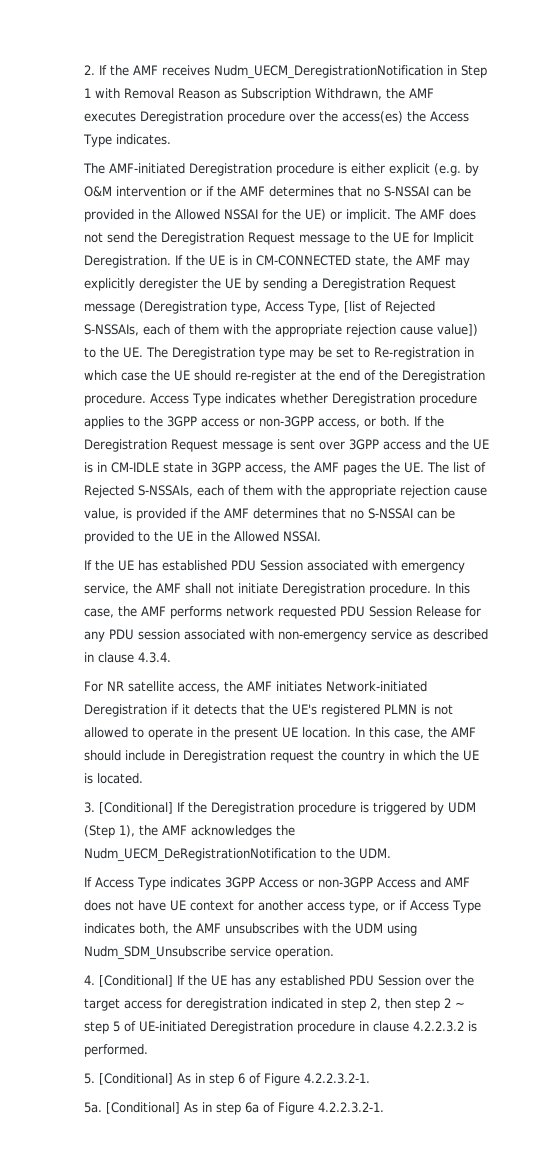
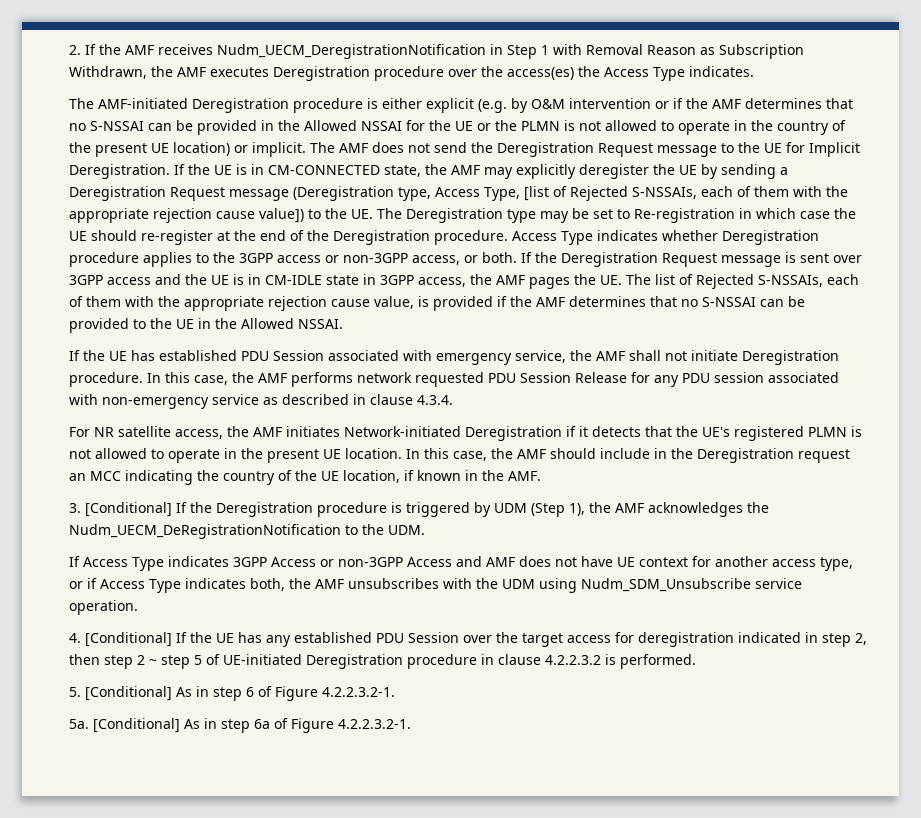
- The AMF-initiated Deregistration procedure is either explicit (e.g. by O&M intervention or if the AMF determines that no S-NSSAI can be provided in the Allowed NSSAI for the UE) or implicit.
+ The AMF-initiated Deregistration procedure is either explicit (e.g. by O&M intervention or if the AMF determines that no S-NSSAI can be provided in the Allowed NSSAI for the UE or the PLMN is not allowed to operate in the country of the present UE location) or implicit.
- In this case, the AMF should include in Deregistration request the country in which the UE is located.
+ In this case, the AMF should include in the Deregistration request an MCC indicating the country of the UE location, if known in the AMF.

